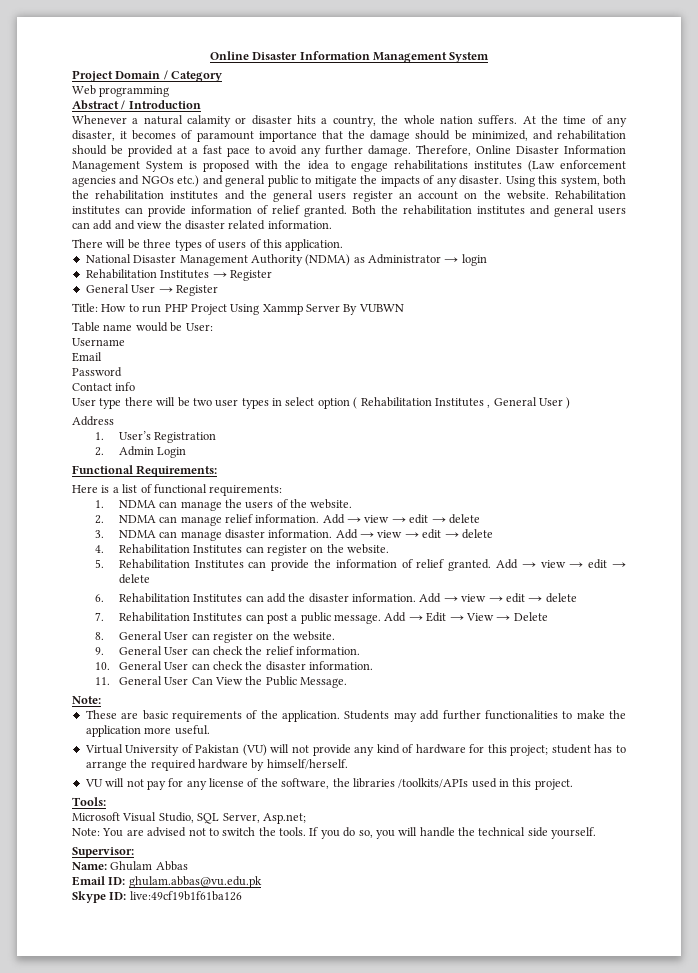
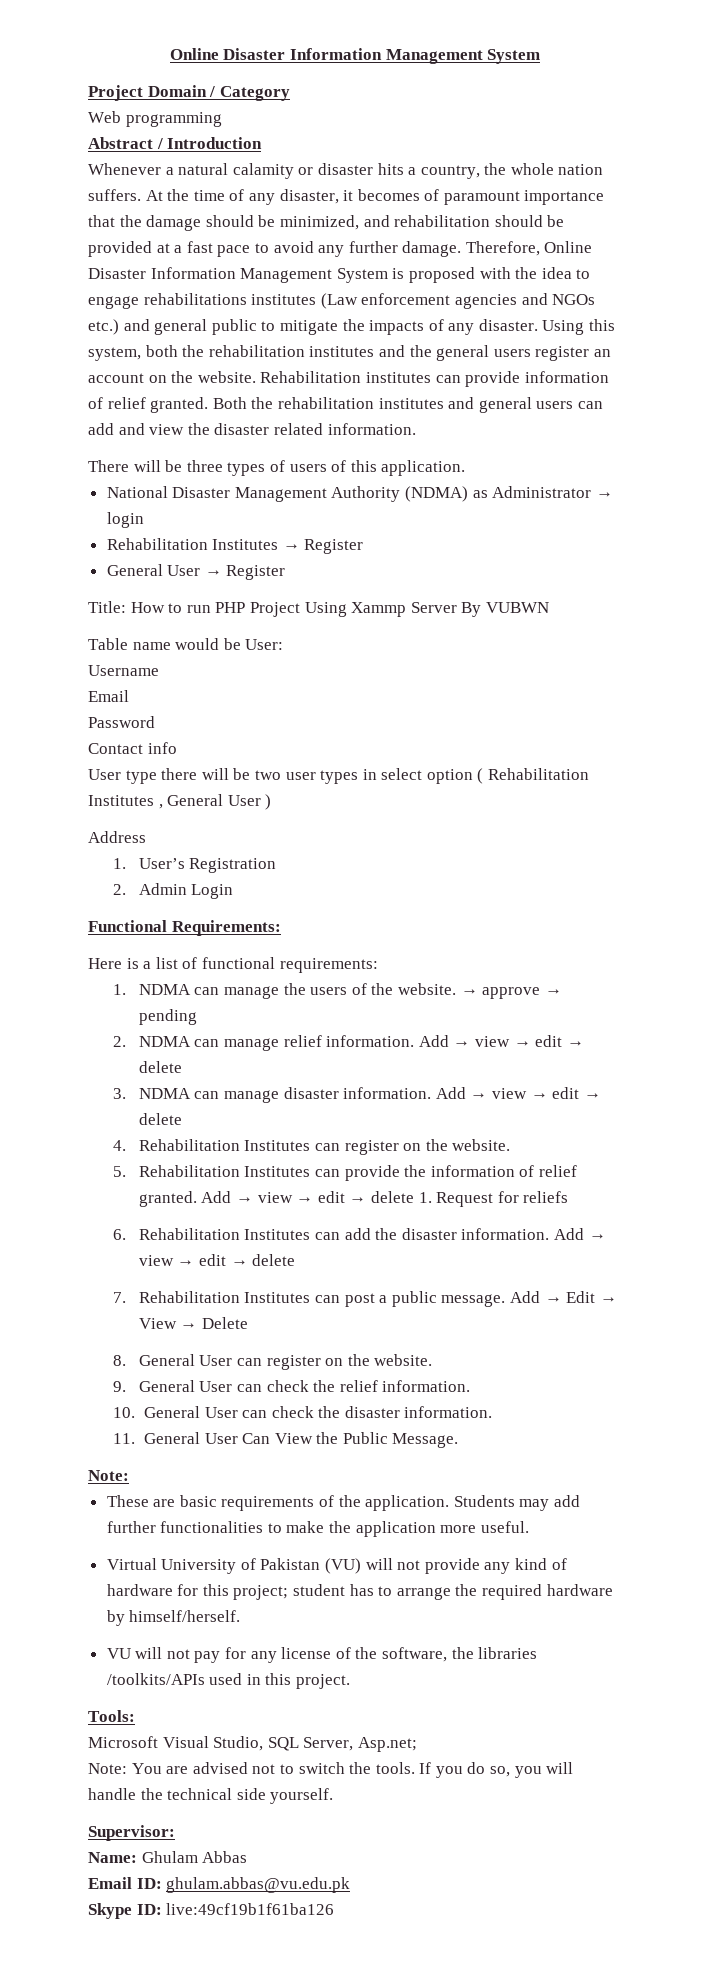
+ → approve → pending
- 5. Rehabilitation Institutes can provide the information of relief granted. Add → view → edit → delete
+ 5. Rehabilitation Institutes can provide the information of relief granted. Add → view → edit → delete 1. Request for reliefs

